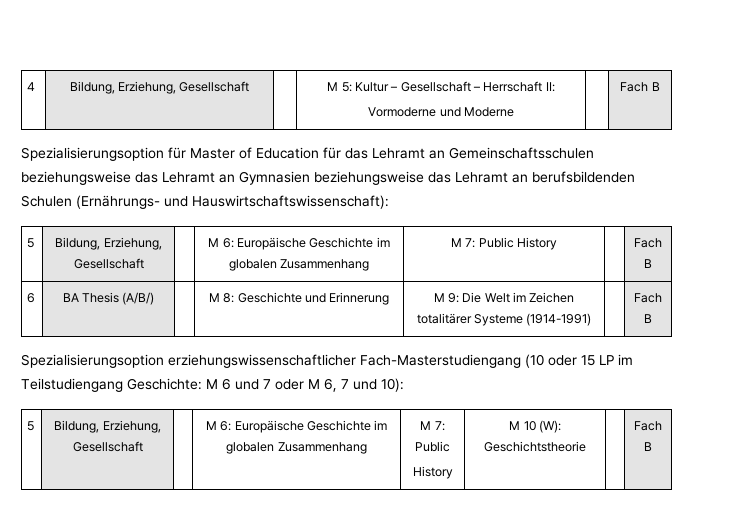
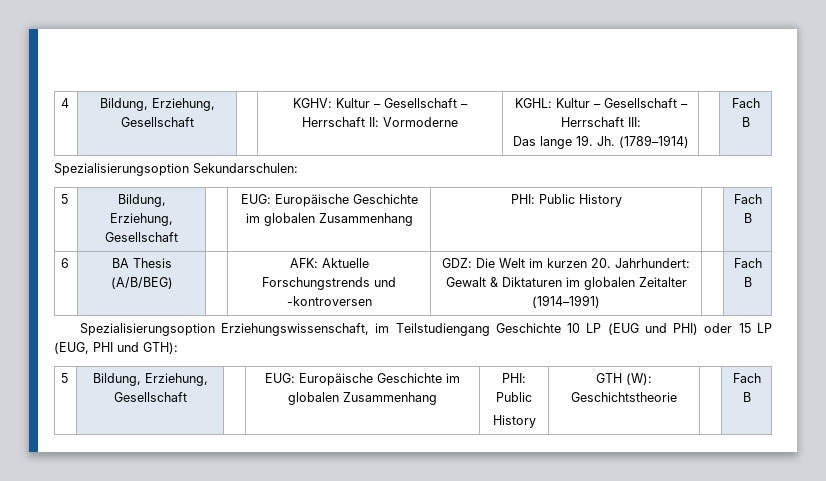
- 4 | Bildung, Erziehung, Gesellschaft | | M 5: Kultur – Gesellschaft – Herrschaft II:
- Vormoderne und Moderne | | Fach B
- Spezialisierungsoption für Master of Education für das Lehramt an Gemeinschaftsschulen beziehungsweise das Lehramt an Gymnasien beziehungsweise das Lehramt an berufsbildenden Schulen (Ernährungs- und Hauswirtschaftswissenschaft):
- 5 | Bildung, Erziehung, Gesellschaft | | M 6: Europäische Geschichte im globalen Zusammenhang | M 7: Public History | | Fach B
+ 4 | Bildung, Erziehung, Gesellschaft | | KGHV: Kultur – Gesellschaft – Herrschaft II: Vormoderne | KGHL: Kultur – Gesellschaft – Herrschaft III:
+ Das lange 19. Jh. (1789–1914) | | Fach B
+ Spezialisierungsoption Sekundarschulen:
+ 5 | Bildung, Erziehung, Gesellschaft | | EUG: Europäische Geschichte im globalen Zusammenhang | PHI: Public History | | Fach B
- 6 | BA Thesis (A/B/) | | M 8: Geschichte und Erinnerung | M 9: Die Welt im Zeichen totalitärer Systeme (1914-1991) | | Fach B
- Spezialisierungsoption erziehungswissenschaftlicher Fach-Masterstudiengang (10 oder 15 LP im Teilstudiengang Geschichte: M 6 und 7 oder M 6, 7 und 10):
- 5 | Bildung, Erziehung, Gesellschaft | | M 6: Europäische Geschichte im globalen Zusammenhang | M 7: Public
- History | M 10 (W): Geschichtstheorie | | Fach B
+ 6 | BA Thesis (A/B/BEG) | | AFK: Aktuelle Forschungstrends und -kontroversen | GDZ: Die Welt im kurzen 20. Jahrhundert: Gewalt & Diktaturen im globalen Zeitalter (1914–1991) | | Fach B
+ Spezialisierungsoption Erziehungswissenschaft, im Teilstudiengang Geschichte 10 LP (EUG und PHI) oder 15 LP (EUG, PHI und GTH):
+ 5 | Bildung, Erziehung, Gesellschaft | | EUG: Europäische Geschichte im globalen Zusammenhang | PHI: Public
+ History | GTH (W): Geschichtstheorie | | Fach B

